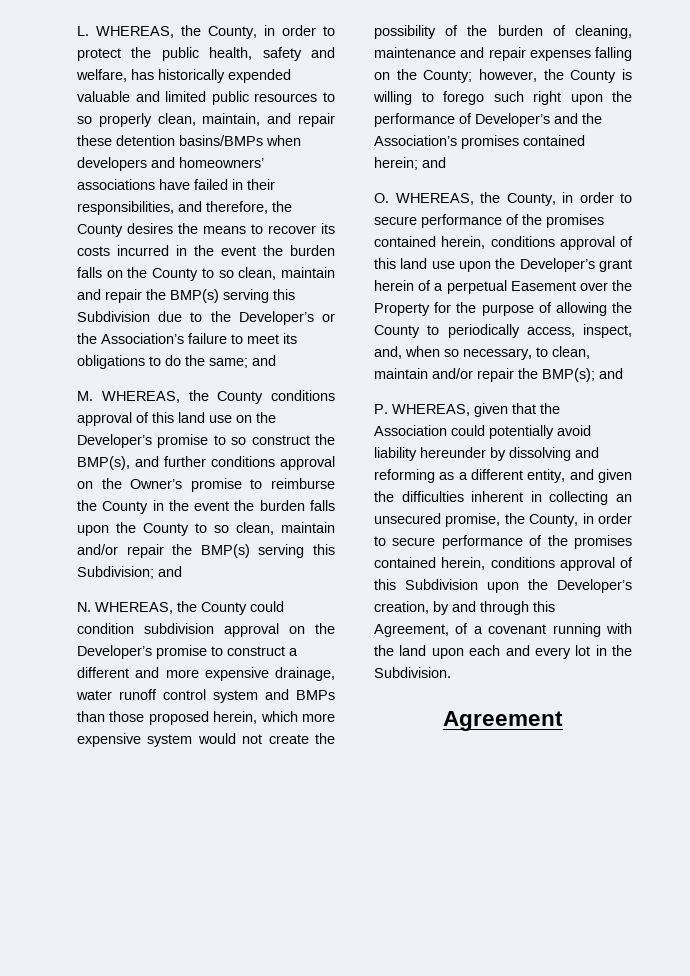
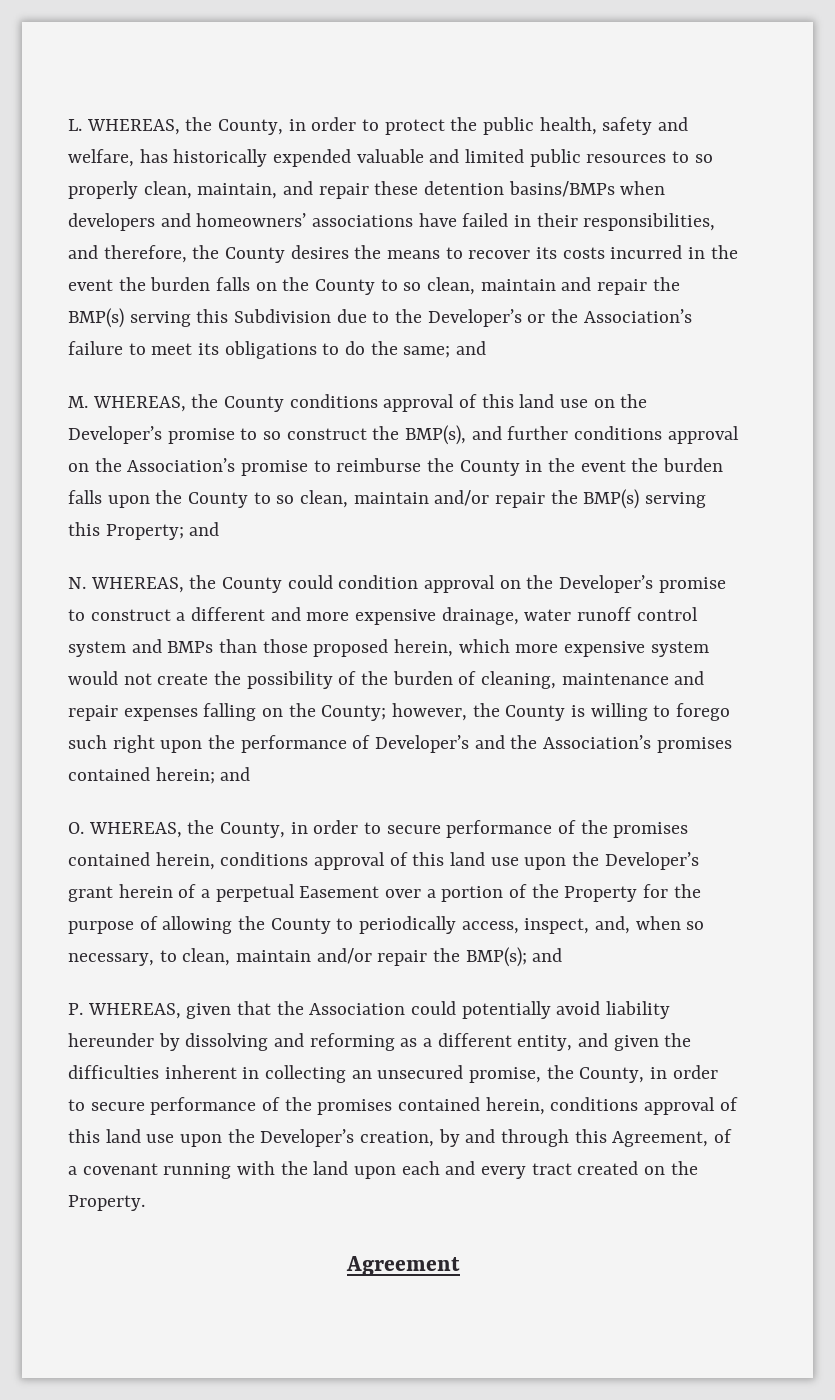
- M. WHEREAS, the County conditions approval of this land use on the Developer’s promise to so construct the BMP(s), and further conditions approval on the Owner’s promise to reimburse the County in the event the burden falls upon the County to so clean, maintain and/or repair the BMP(s) serving this Subdivision; and
+ M. WHEREAS, the County conditions approval of this land use on the Developer’s promise to so construct the BMP(s), and further conditions approval on the Association’s promise to reimburse the County in the event the burden falls upon the County to so clean, maintain and/or repair the BMP(s) serving this Property; and
- N. WHEREAS, the County could condition subdivision approval on the Developer’s promise to construct a different and more expensive drainage, water runoff control system and BMPs than those proposed herein, which more expensive system would not create the possibility of the burden of cleaning, maintenance and repair expenses falling on the County;
+ N. WHEREAS, the County could condition approval on the Developer’s promise to construct a different and more expensive drainage, water runoff control system and BMPs than those proposed herein, which more expensive system would not create the possibility of the burden of cleaning, maintenance and repair expenses falling on the County;
- O. WHEREAS, the County, in order to secure performance of the promises contained herein, conditions approval of this land use upon the Developer’s grant herein of a perpetual Easement over the Property for the purpose of allowing the County to periodically access, inspect, and, when so necessary, to clean, maintain and/or repair the BMP(s); and
+ O. WHEREAS, the County, in order to secure performance of the promises contained herein, conditions approval of this land use upon the Developer’s grant herein of a perpetual Easement over a portion of the Property for the purpose of allowing the County to periodically access, inspect, and, when so necessary, to clean, maintain and/or repair the BMP(s); and
- P. WHEREAS, given that the Association could potentially avoid liability hereunder by dissolving and reforming as a different entity, and given the difficulties inherent in collecting an unsecured promise, the County, in order to secure performance of the promises contained herein, conditions approval of this Subdivision upon the Developer’s creation, by and through this Agreement, of a covenant running with the land upon each and every lot in the Subdivision.
+ P. WHEREAS, given that the Association could potentially avoid liability hereunder by dissolving and reforming as a different entity, and given the difficulties inherent in collecting an unsecured promise, the County, in order to secure performance of the promises contained herein, conditions approval of this land use upon the Developer’s creation, by and through this Agreement, of a covenant running with the land upon each and every tract created on the Property.

